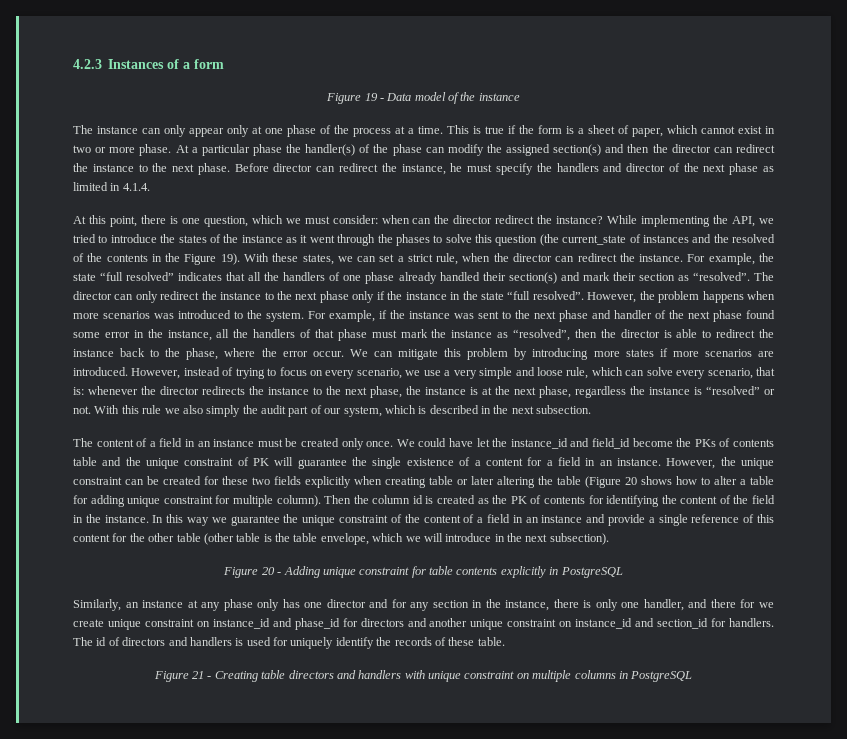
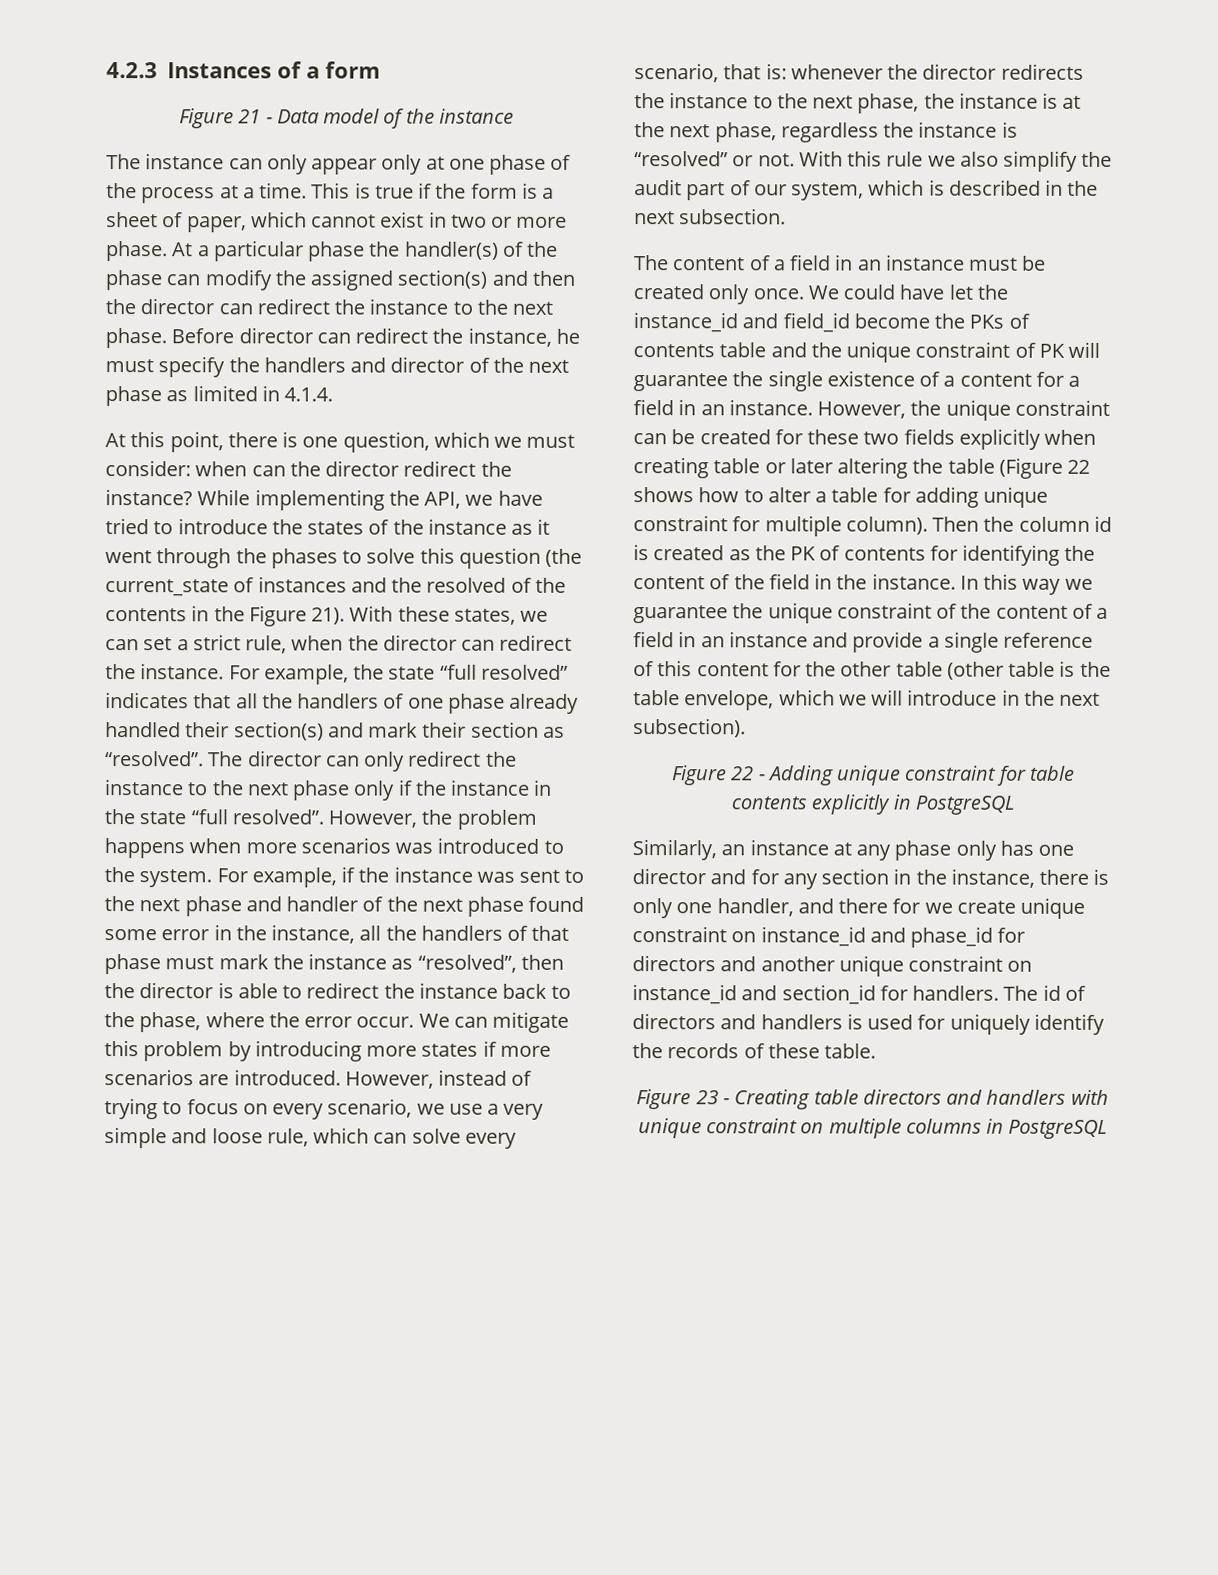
- Figure 19 - Data model of the instance
+ Figure 21 - Data model of the instance
- While implementing the API, we tried to introduce the states of the instance as it went through the phases to solve this question (the current_state of instances and the resolved of the contents in the Figure 19).
+ While implementing the API, we have tried to introduce the states of the instance as it went through the phases to solve this question (the current_state of instances and the resolved of the contents in the Figure 21).
- With this rule we also simply the audit part of our system, which is described in the next subsection.
+ With this rule we also simplify the audit part of our system, which is described in the next subsection.
- However, the unique constraint can be created for these two fields explicitly when creating table or later altering the table (Figure 20 shows how to alter a table for adding unique constraint for multiple column).
+ However, the unique constraint can be created for these two fields explicitly when creating table or later altering the table (Figure 22 shows how to alter a table for adding unique constraint for multiple column).
- Figure 20 - Adding unique constraint for table contents explicitly in PostgreSQL
+ Figure 22 - Adding unique constraint for table contents explicitly in PostgreSQL
- Figure 21 - Creating table directors and handlers with unique constraint on multiple columns in PostgreSQL
+ Figure 23 - Creating table directors and handlers with unique constraint on multiple columns in PostgreSQL

